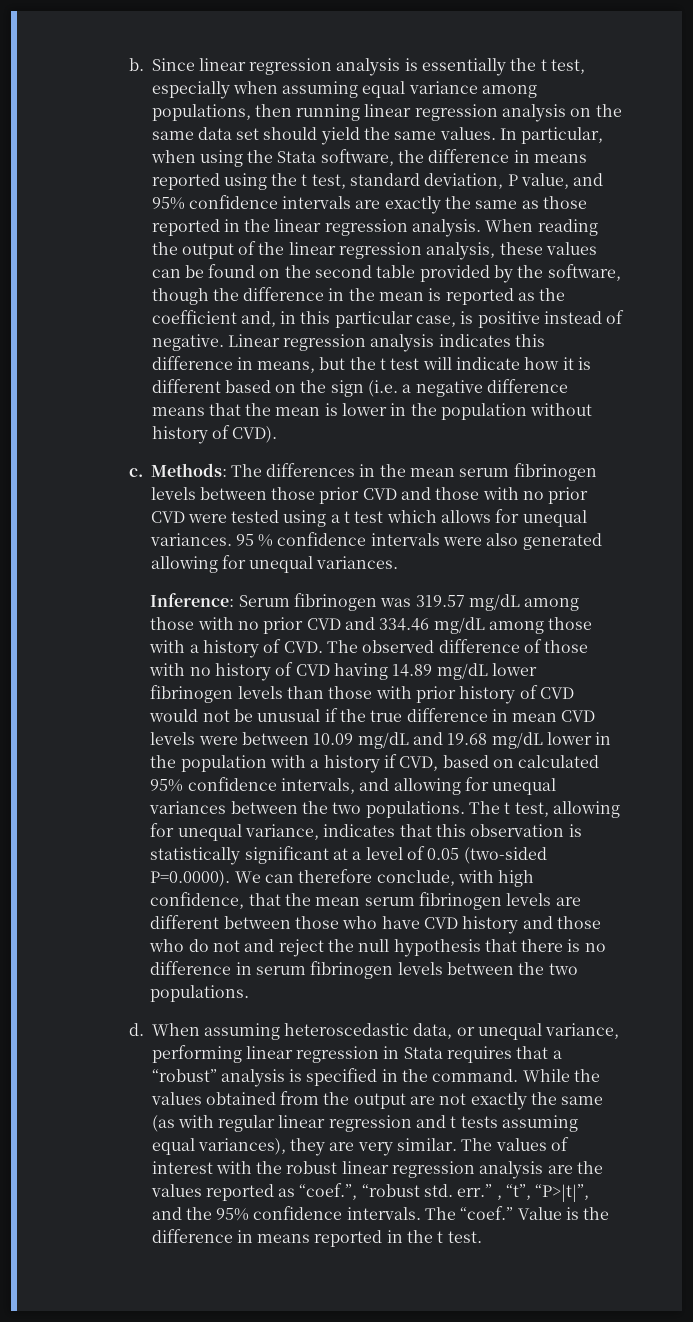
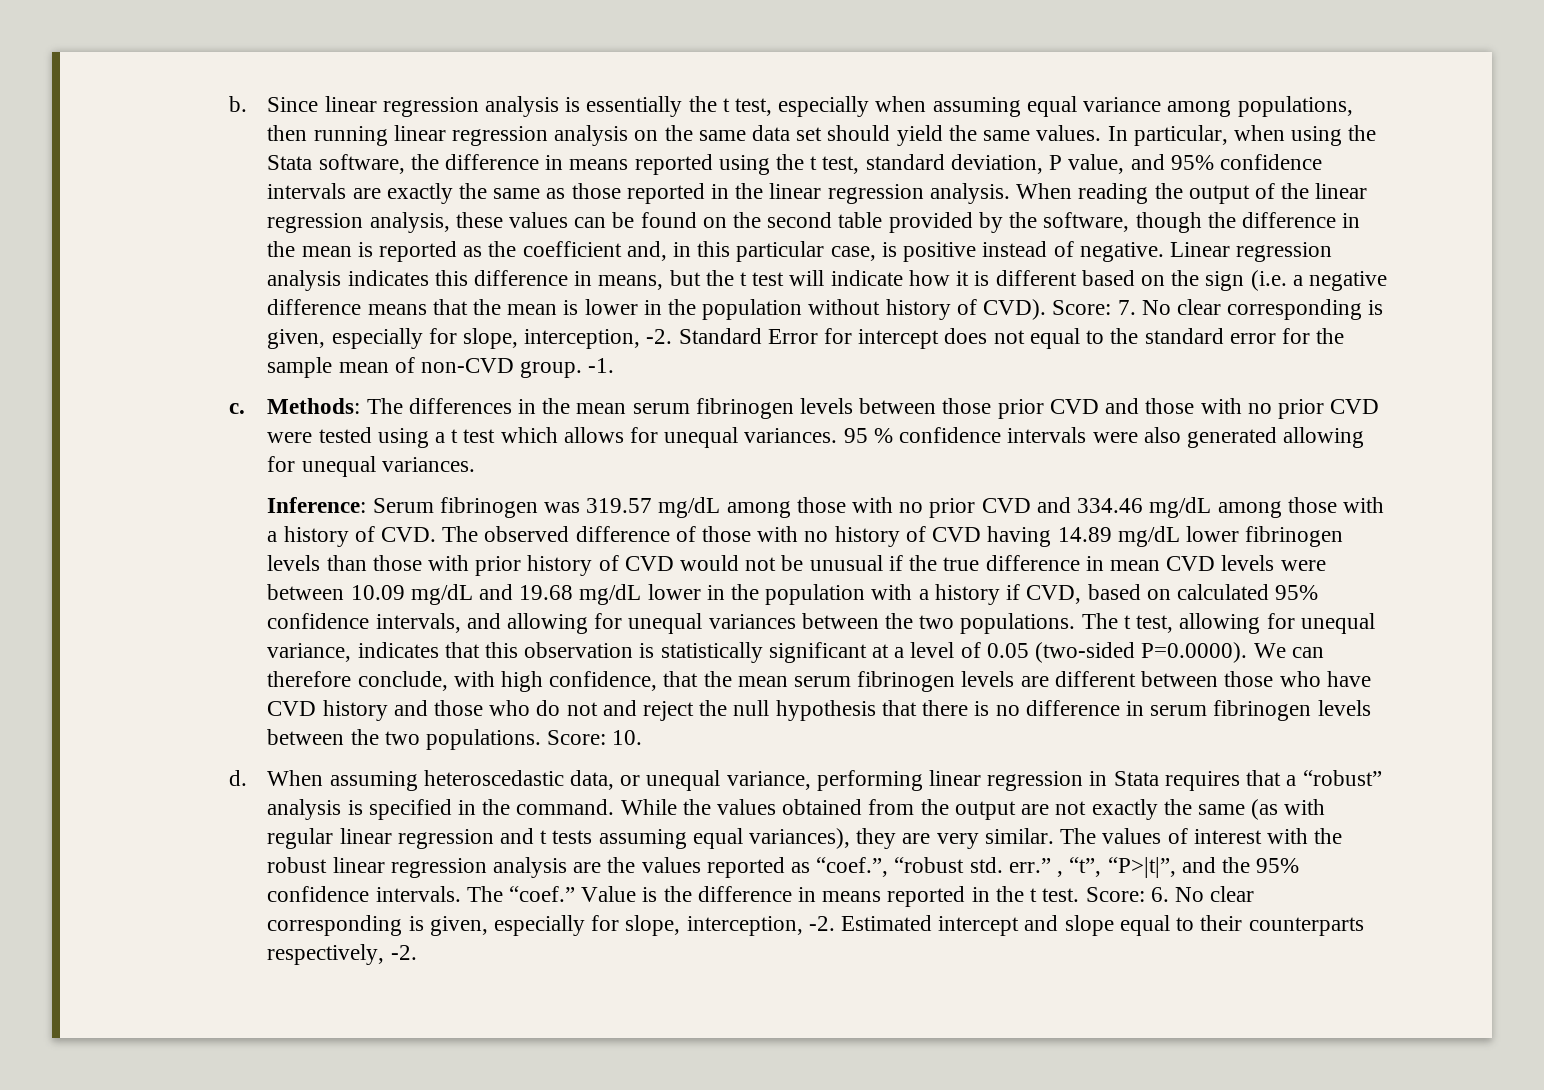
+ Score: 7. No clear corresponding is given, especially for slope, interception, -2. Standard Error for intercept does not equal to the standard error for the sample mean of non-CVD group. -1.
+ Score: 10.
+ Score: 6. No clear corresponding is given, especially for slope, interception, -2. Estimated intercept and slope equal to their counterparts respectively, -2.

